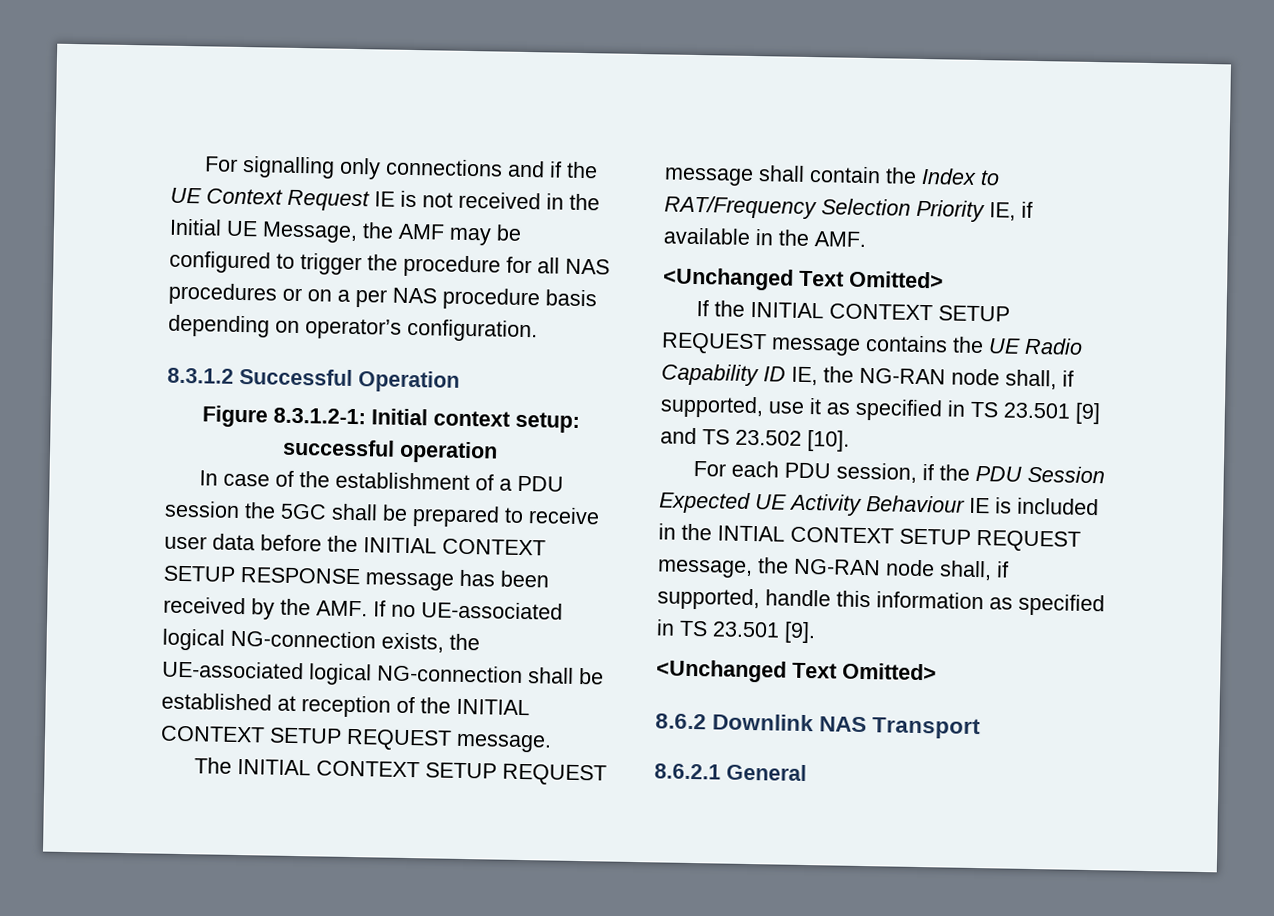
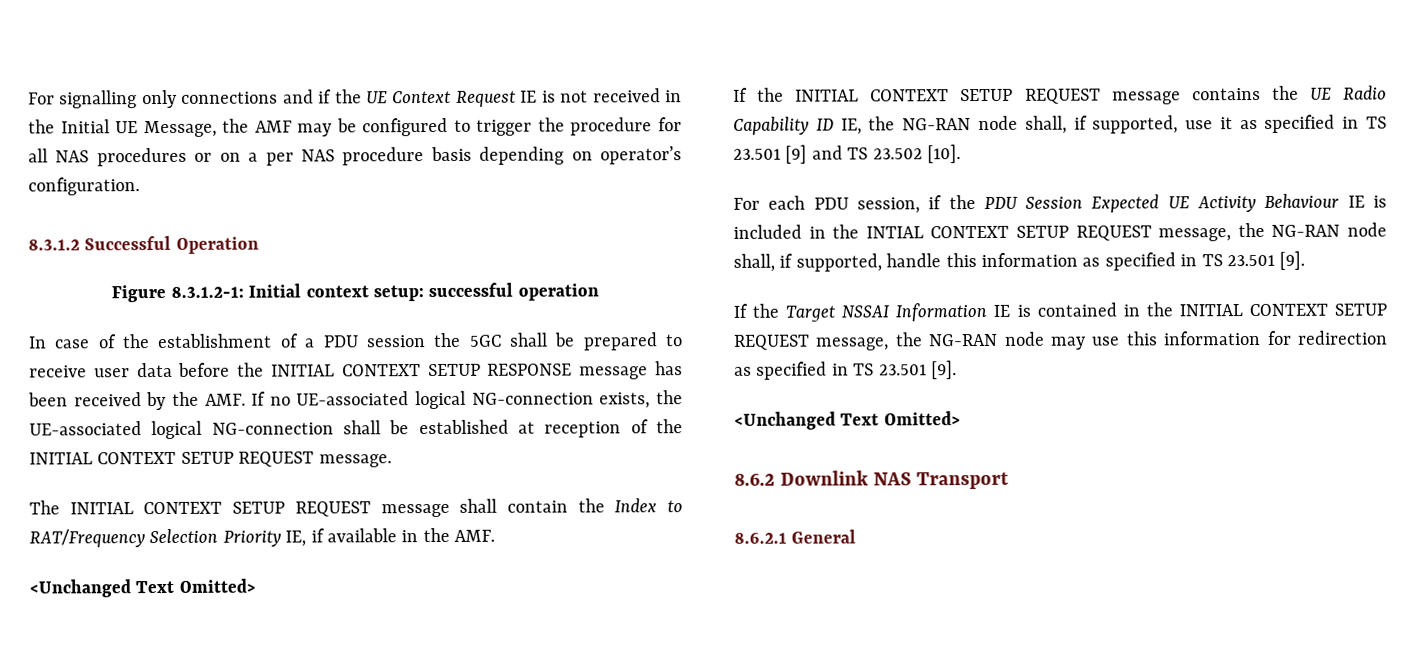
+ If the Target NSSAI Information IE is contained in the INITIAL CONTEXT SETUP REQUEST message, the NG-RAN node may use this information for redirection as specified in TS 23.501 [9].

